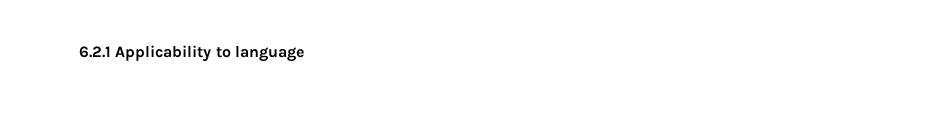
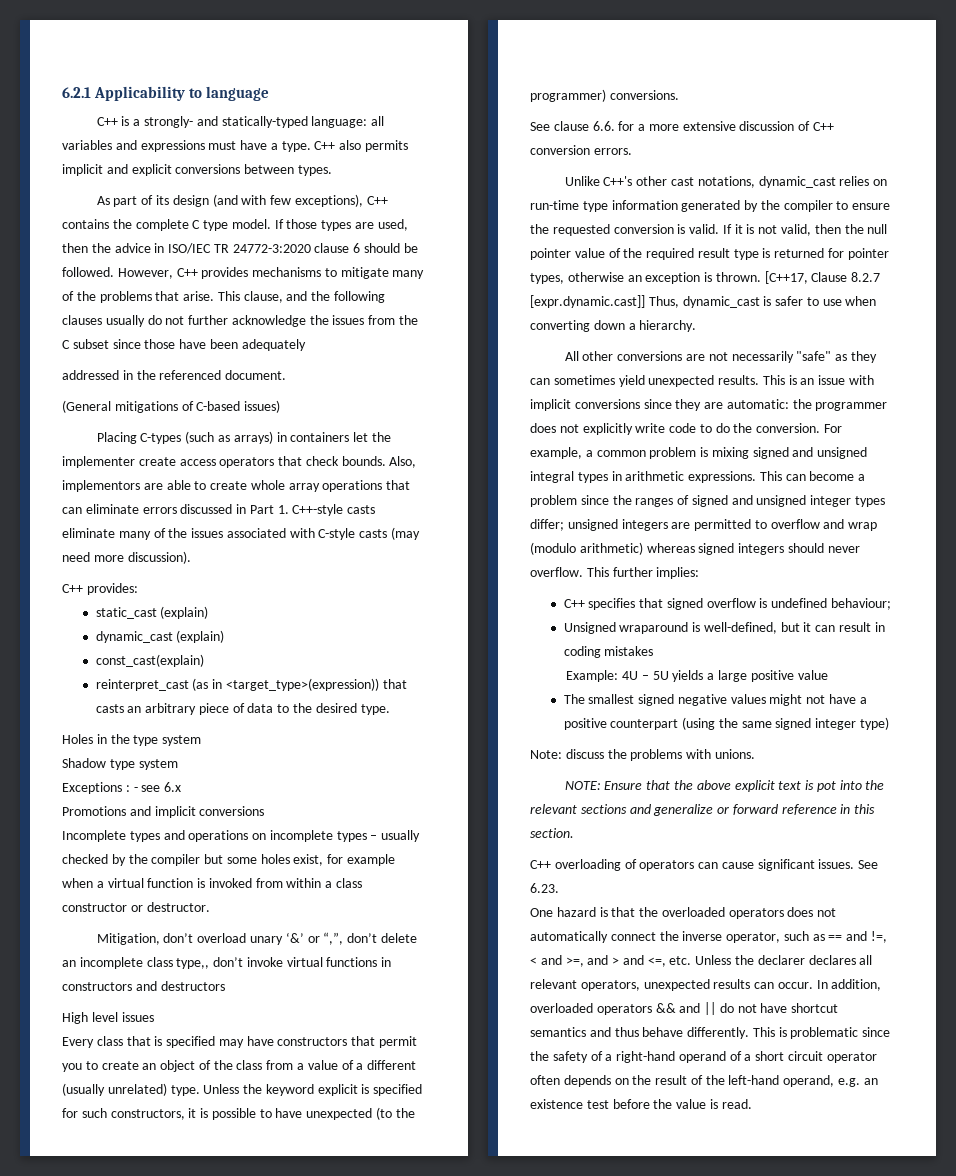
+ C++ is a strongly- and statically-typed language: all variables and expressions must have a type. C++ also permits implicit and explicit conversions between types.
+ As part of its design (and with few exceptions), C++ contains the complete C type model. If those types are used, then the advice in ISO/IEC TR 24772-3:2020 clause 6 should be followed. However, C++ provides mechanisms to mitigate many of the problems that arise. This clause, and the following clauses usually do not further acknowledge the issues from the C subset since those have been adequately
+ addressed in the referenced document.
+ (General mitigations of C-based issues)
+ Placing C-types (such as arrays) in containers let the implementer create access operators that check bounds. Also, implementors are able to create whole array operations that can eliminate errors discussed in Part 1. C++-style casts eliminate many of the issues associated with C-style casts (may need more discussion).
+ C++ provides:
+ static_cast (explain)
+ dynamic_cast (explain)
+ const_cast(explain)
+ reinterpret_cast (as in <target_type>(expression)) that casts an arbitrary piece of data to the desired type.
+ Holes in the type system
+ Shadow type system
+ Exceptions : - see 6.x
+ Promotions and implicit conversions
+ Incomplete types and operations on incomplete types – usually checked by the compiler but some holes exist, for example when a virtual function is invoked from within a class constructor or destructor.
+ Mitigation, don’t overload unary ‘&’ or “,”, don’t delete an incomplete class type,, don’t invoke virtual functions in constructors and destructors
+ High level issues
+ Every class that is specified may have constructors that permit you to create an object of the class from a value of a different (usually unrelated) type. Unless the keyword explicit is specified for such constructors, it is possible to have unexpected (to the programmer) conversions.
+ See clause 6.6. for a more extensive discussion of C++ conversion errors.
+ Unlike C++'s other cast notations, dynamic_cast relies on run-time type information generated by the compiler to ensure the requested conversion is valid. If it is not valid, then the null pointer value of the required result type is returned for pointer types, otherwise an exception is thrown. [C++17, Clause 8.2.7 [expr.dynamic.cast]] Thus, dynamic_cast is safer to use when converting down a hierarchy.
+ All other conversions are not necessarily "safe" as they can sometimes yield unexpected results. This is an issue with implicit conversions since they are automatic: the programmer does not explicitly write code to do the conversion. For example, a common problem is mixing signed and unsigned integral types in arithmetic expressions. This can become a problem since the ranges of signed and unsigned integer types differ; unsigned integers are permitted to overflow and wrap (modulo arithmetic) whereas signed integers should never overflow. This further implies:
+ C++ specifies that signed overflow is undefined behaviour;
+ Unsigned wraparound is well-defined, but it can result in coding mistakes
+ Example: 4U – 5U yields a large positive value
+ The smallest signed negative values might not have a positive counterpart (using the same signed integer type)
+ Note: discuss the problems with unions.
+ NOTE: Ensure that the above explicit text is pot into the relevant sections and generalize or forward reference in this section.
+ C++ overloading of operators can cause significant issues. See 6.23.
+ One hazard is that the overloaded operators does not automatically connect the inverse operator, such as == and !=, < and >=, and > and <=, etc. Unless the declarer declares all relevant operators, unexpected results can occur. In addition, overloaded operators && and || do not have shortcut semantics and thus behave differently. This is problematic since the safety of a right-hand operand of a short circuit operator often depends on the result of the left-hand operand, e.g. an existence test before the value is read.

